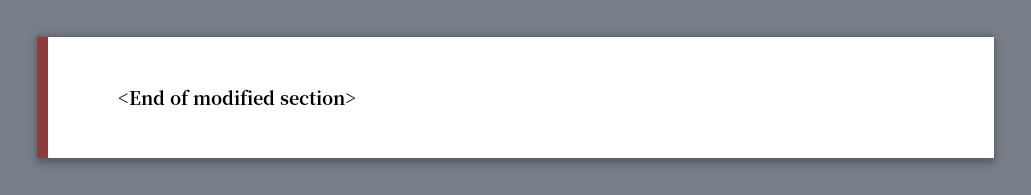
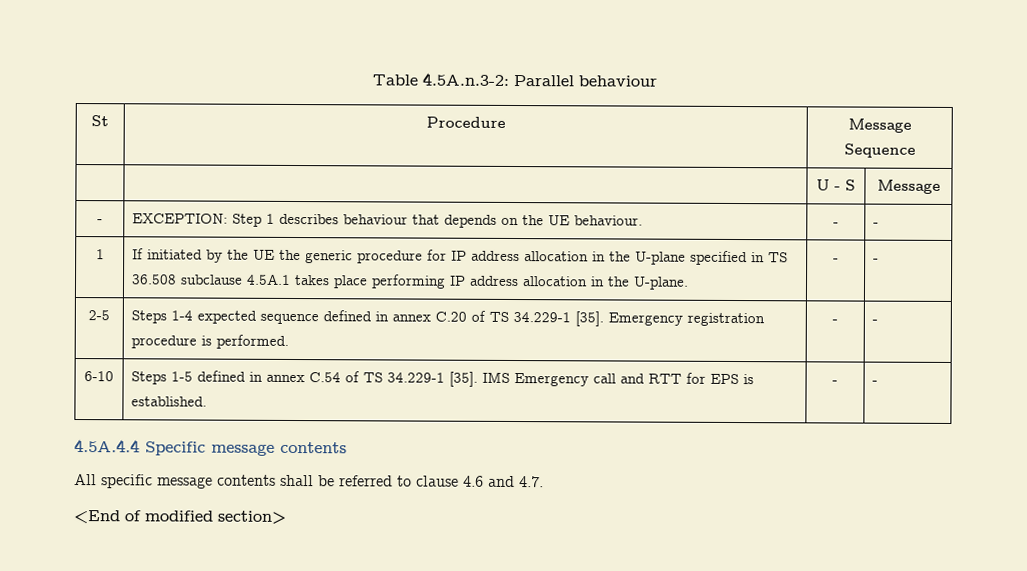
+ Table 4.5A.n.3-2: Parallel behaviour
+ St | Procedure | Message Sequence
+ | | U - S | Message
+ - | EXCEPTION: Step 1 describes behaviour that depends on the UE behaviour. | - | -
+ 1 | If initiated by the UE the generic procedure for IP address allocation in the U-plane specified in TS 36.508 subclause 4.5A.1 takes place performing IP address allocation in the U-plane. | - | -
+ 2-5 | Steps 1-4 expected sequence defined in annex C.20 of TS 34.229-1 [35]. Emergency registration procedure is performed. | - | -
+ 6-10 | Steps 1-5 defined in annex C.54 of TS 34.229-1 [35]. IMS Emergency call and RTT for EPS is established. | - | -
+ 4.5A.4.4 Specific message contents
+ All specific message contents shall be referred to clause 4.6 and 4.7.

